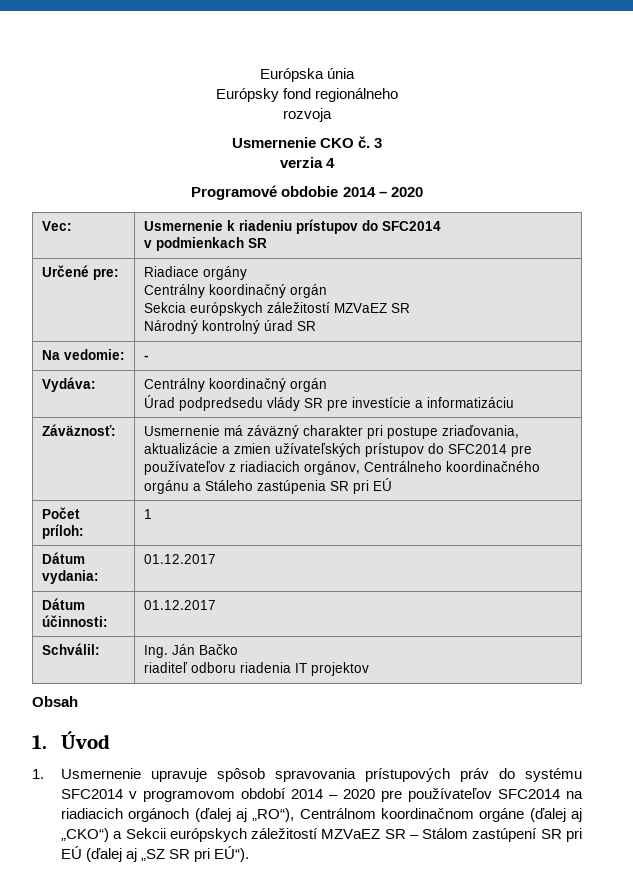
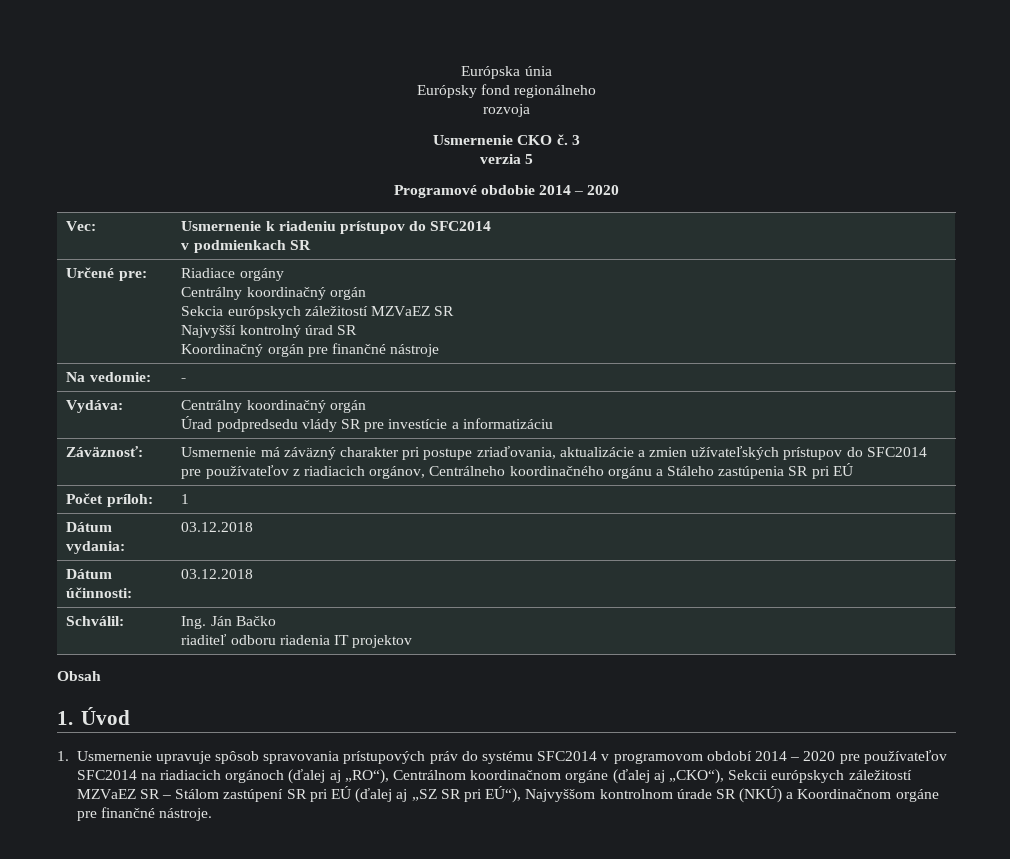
- verzia 4
+ verzia 5
  Určené pre: | Riadiace orgány
  Centrálny koordinačný orgán
  Sekcia európskych záležitostí MZVaEZ SR
- Národný kontrolný úrad SR
+ Najvyšší kontrolný úrad SR
+ Koordinačný orgán pre finančné nástroje
- Dátum vydania: | 01.12.2017
+ Dátum vydania: | 03.12.2018
- Dátum účinnosti: | 01.12.2017
+ Dátum účinnosti: | 03.12.2018
- 1. Usmernenie upravuje spôsob spravovania prístupových práv do systému SFC2014 v programovom období 2014 – 2020 pre používateľov SFC2014 na riadiacich orgánoch (ďalej aj „RO“), Centrálnom koordinačnom orgáne (ďalej aj „CKO“) a Sekcii európskych záležitostí MZVaEZ SR – Stálom zastúpení SR pri EÚ (ďalej aj „SZ SR pri EÚ“).
+ 1. Usmernenie upravuje spôsob spravovania prístupových práv do systému SFC2014 v programovom období 2014 – 2020 pre používateľov SFC2014 na riadiacich orgánoch (ďalej aj „RO“), Centrálnom koordinačnom orgáne (ďalej aj „CKO“), Sekcii európskych záležitostí MZVaEZ SR – Stálom zastúpení SR pri EÚ (ďalej aj „SZ SR pri EÚ“), Najvyššom kontrolnom úrade SR (NKÚ) a Koordinačnom orgáne pre finančné nástroje.

